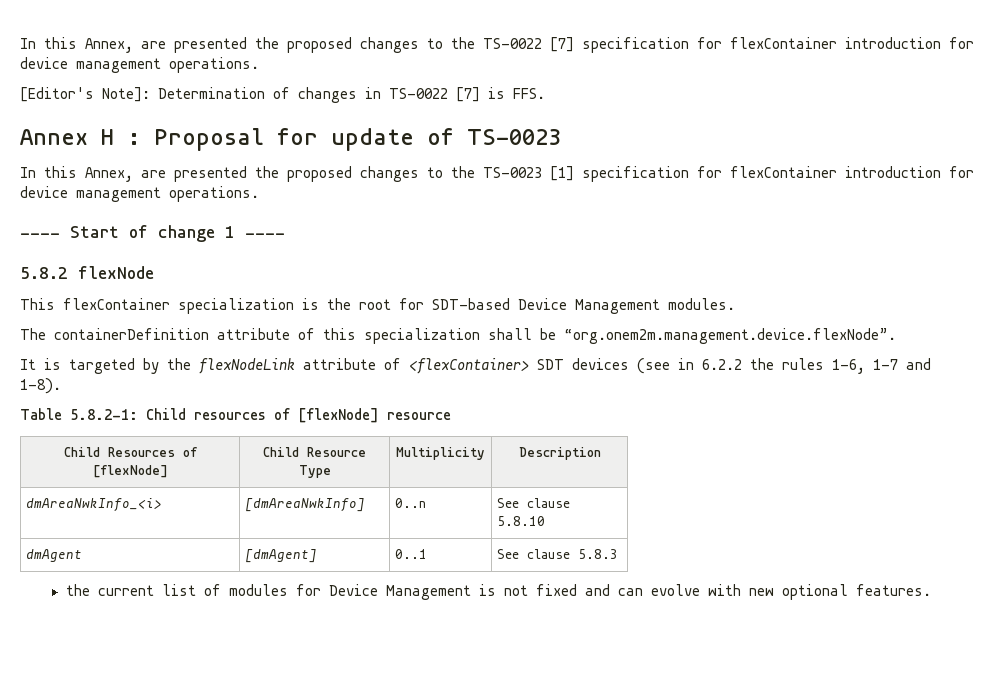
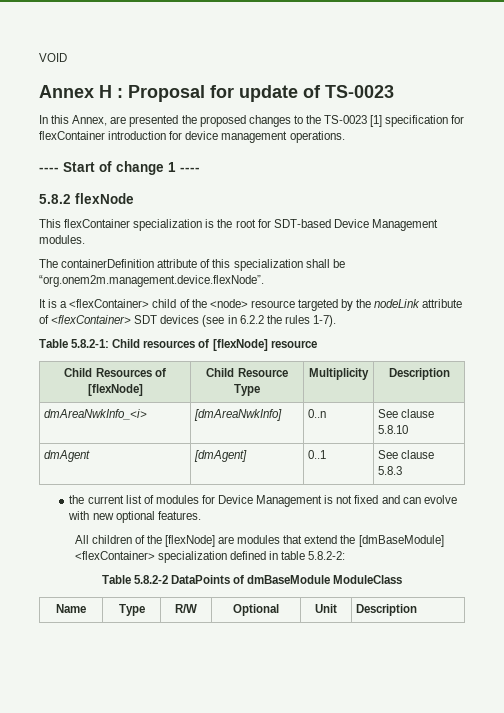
- In this Annex, are presented the proposed changes to the TS-0022 [7] specification for flexContainer introduction for device management operations.
- [Editor's Note]: Determination of changes in TS-0022 [7] is FFS.
+ VOID
- It is targeted by the flexNodeLink attribute of <flexContainer> SDT devices (see in 6.2.2 the rules 1-6, 1-7 and 1-8).
+ It is a <flexContainer> child of the <node> resource targeted by the nodeLink attribute of <flexContainer> SDT devices (see in 6.2.2 the rules 1-7).
+ All children of the [flexNode] are modules that extend the [dmBaseModule] <flexContainer> specialization defined in table 5.8.2-2:
+ Table 5.8.2-2 DataPoints of dmBaseModule ModuleClass
+ Name | Type | R/W | Optional | Unit | Description

